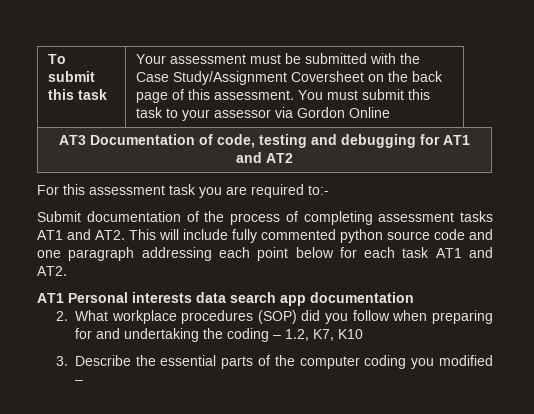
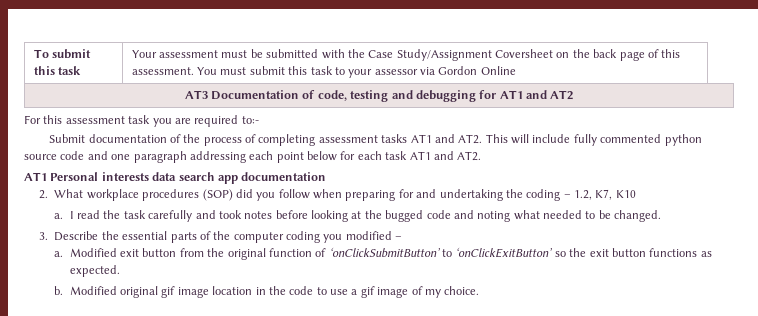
+ a. I read the task carefully and took notes before looking at the bugged code and noting what needed to be changed.
+ a. Modified exit button from the original function of ‘onClickSubmitButton’ to ‘onClickExitButton’ so the exit button functions as expected.
+ b. Modified original gif image location in the code to use a gif image of my choice.

